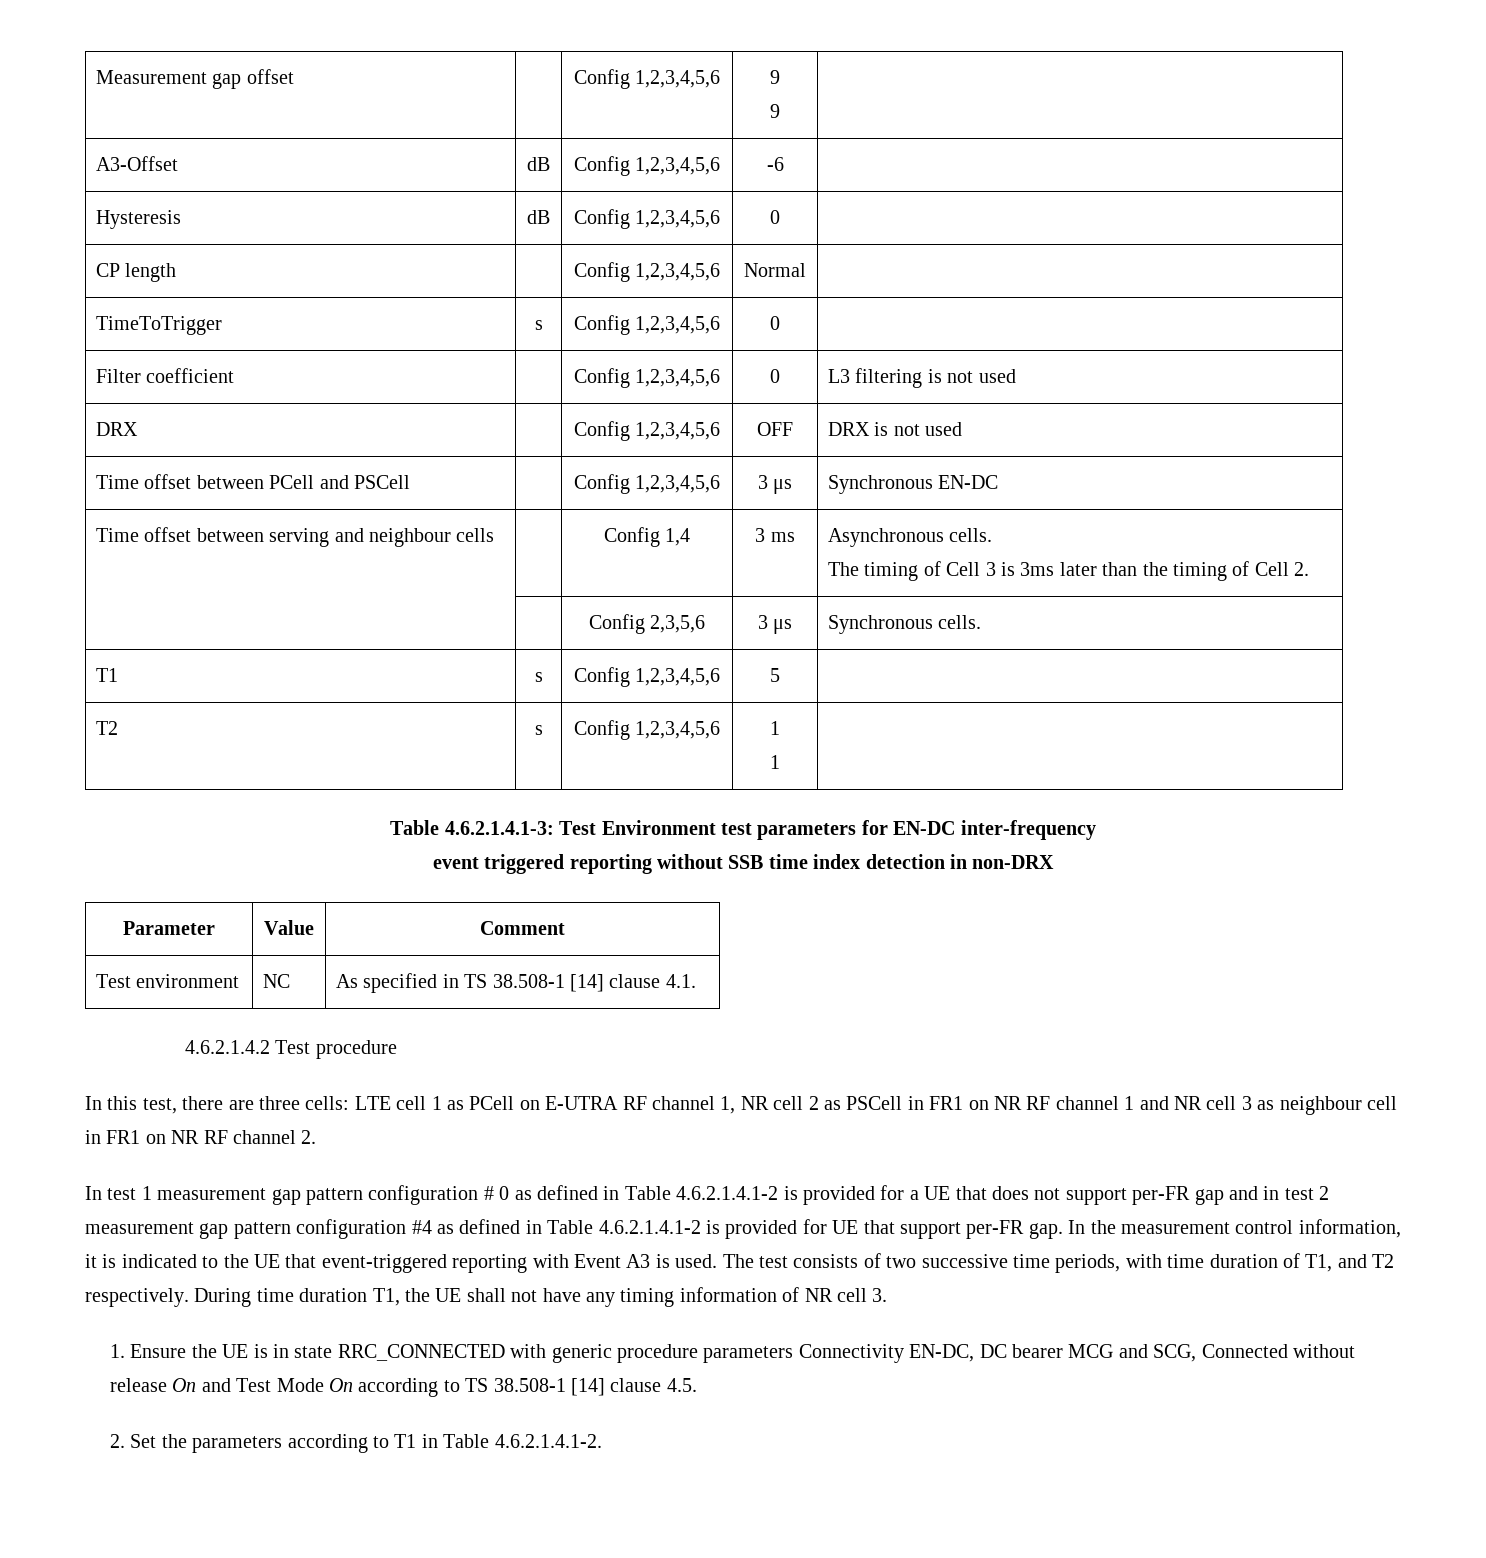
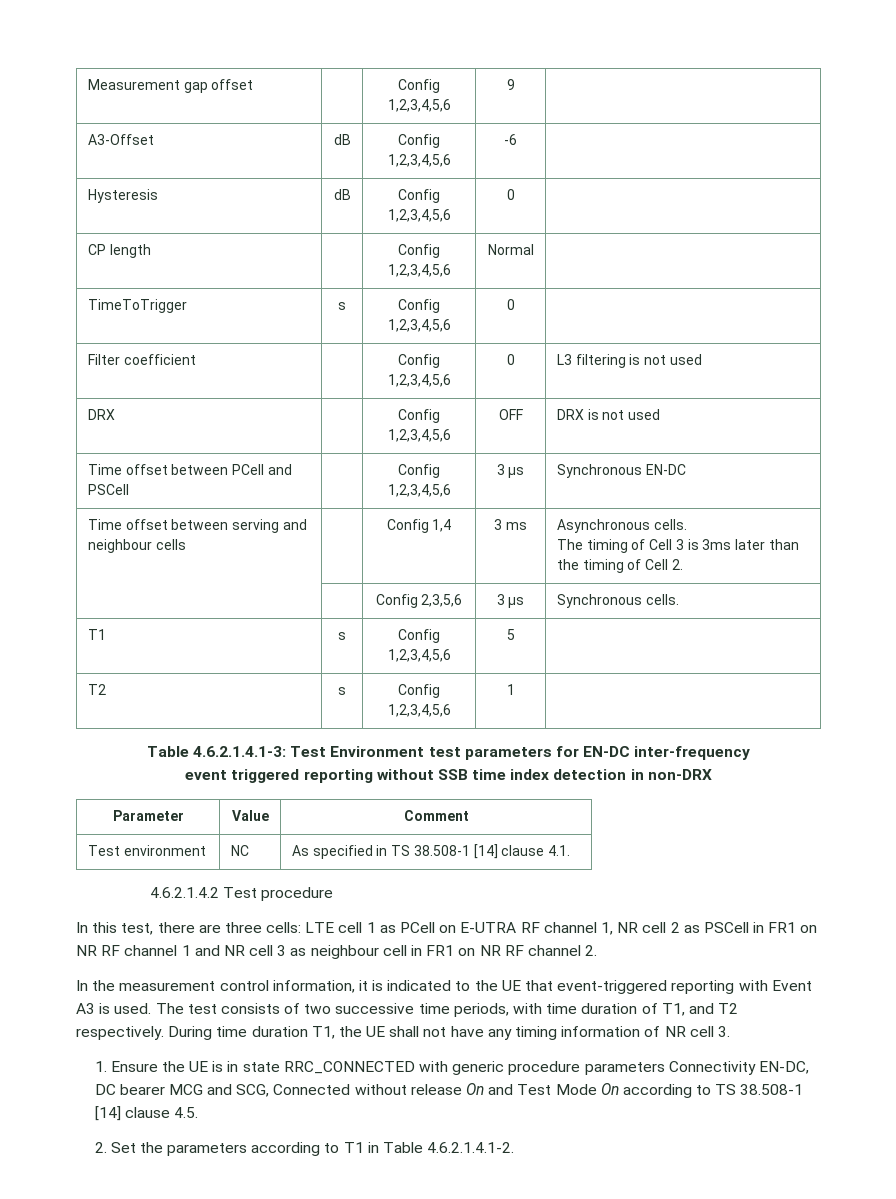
- Measurement gap offset | | Config 1,2,3,4,5,6 | 9
- 9 |
+ Measurement gap offset | | Config 1,2,3,4,5,6 | 9 |
- T2 | s | Config 1,2,3,4,5,6 | 1
- 1 |
+ T2 | s | Config 1,2,3,4,5,6 | 1 |
- In test 1 measurement gap pattern configuration # 0 as defined in Table 4.6.2.1.4.1-2 is provided for a UE that does not support per-FR gap and in test 2 measurement gap pattern configuration #4 as defined in Table 4.6.2.1.4.1-2 is provided for UE that support per-FR gap. In the measurement control information, it is indicated to the UE that event-triggered reporting with Event A3 is used.
+ In the measurement control information, it is indicated to the UE that event-triggered reporting with Event A3 is used.

